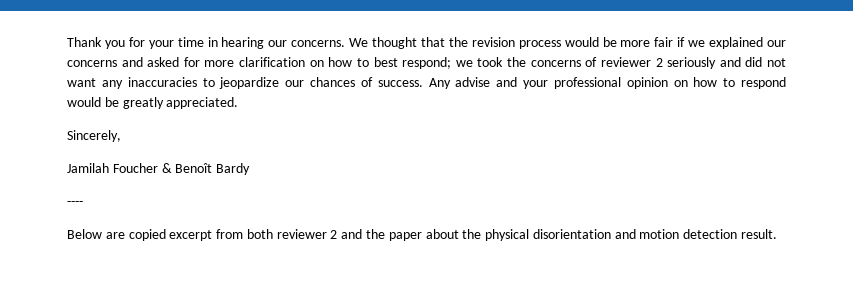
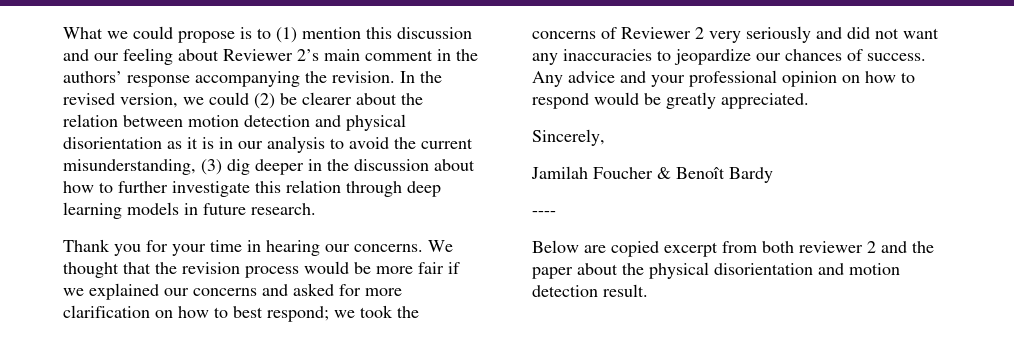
+ What we could propose is to (1) mention this discussion and our feeling about Reviewer 2’s main comment in the authors’ response accompanying the revision. In the revised version, we could (2) be clearer about the relation between motion detection and physical disorientation as it is in our analysis to avoid the current misunderstanding, (3) dig deeper in the discussion about how to further investigate this relation through deep learning models in future research.
- We thought that the revision process would be more fair if we explained our concerns and asked for more clarification on how to best respond; we took the concerns of reviewer 2 seriously and did not want any inaccuracies to jeopardize our chances of success.
+ We thought that the revision process would be more fair if we explained our concerns and asked for more clarification on how to best respond; we took the concerns of Reviewer 2 very seriously and did not want any inaccuracies to jeopardize our chances of success.
- Any advise and your professional opinion on how to respond would be greatly appreciated.
+ Any advice and your professional opinion on how to respond would be greatly appreciated.

